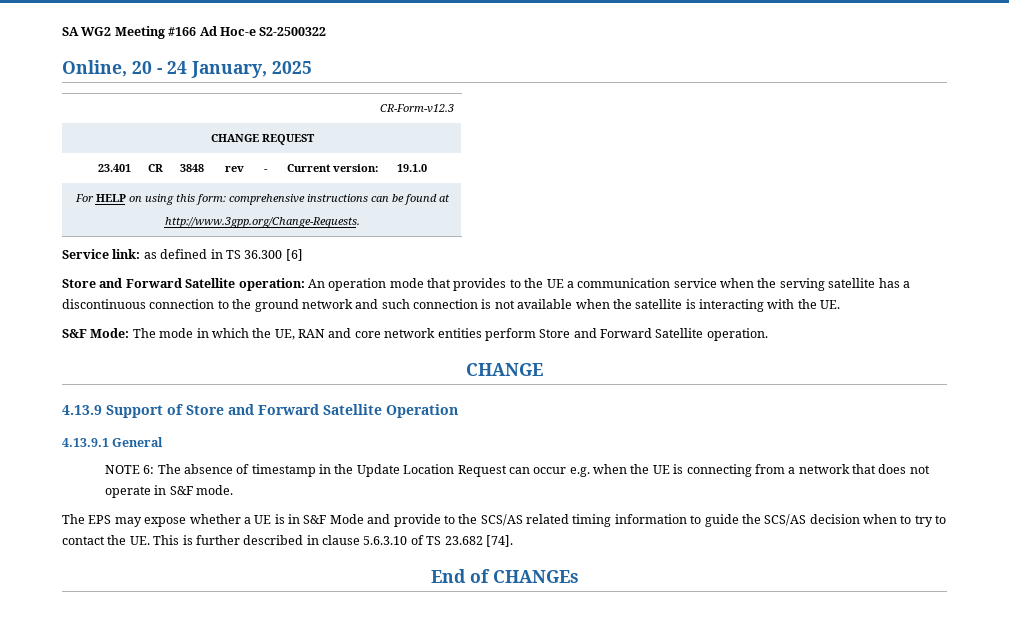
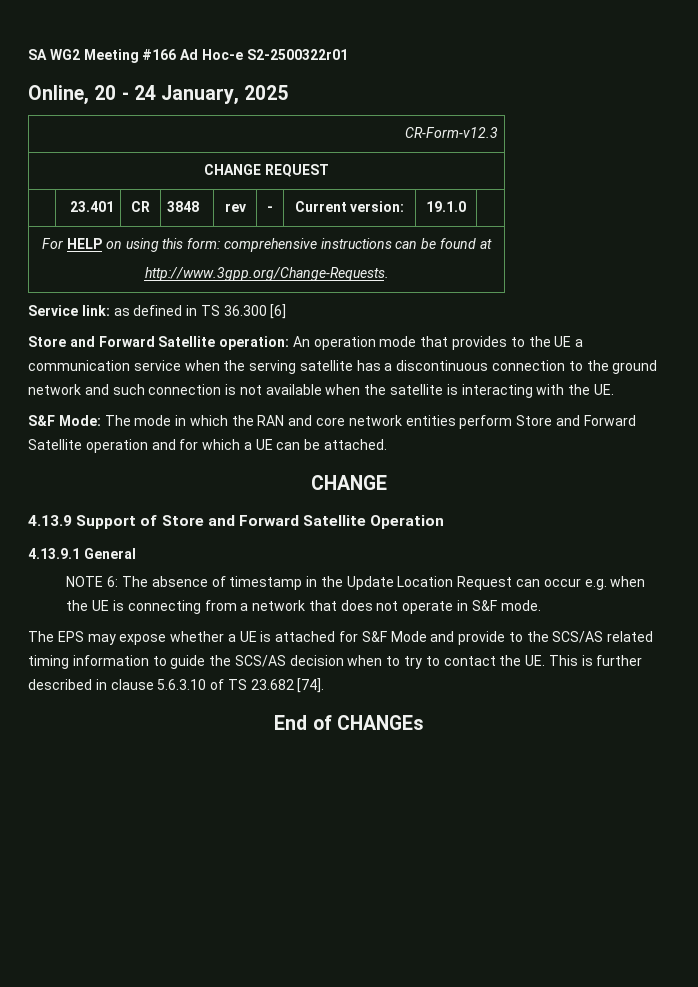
- SA WG2 Meeting #166 Ad Hoc-e S2-2500322
+ SA WG2 Meeting #166 Ad Hoc-e S2-2500322r01
- S&F Mode: The mode in which the UE, RAN and core network entities perform Store and Forward Satellite operation.
+ S&F Mode: The mode in which the RAN and core network entities perform Store and Forward Satellite operation and for which a UE can be attached.
- The EPS may expose whether a UE is in S&F Mode and provide to the SCS/AS related timing information to guide the SCS/AS decision when to try to contact the UE. This is further described in clause 5.6.3.10 of TS 23.682 [74].
+ The EPS may expose whether a UE is attached for S&F Mode and provide to the SCS/AS related timing information to guide the SCS/AS decision when to try to contact the UE. This is further described in clause 5.6.3.10 of TS 23.682 [74].

